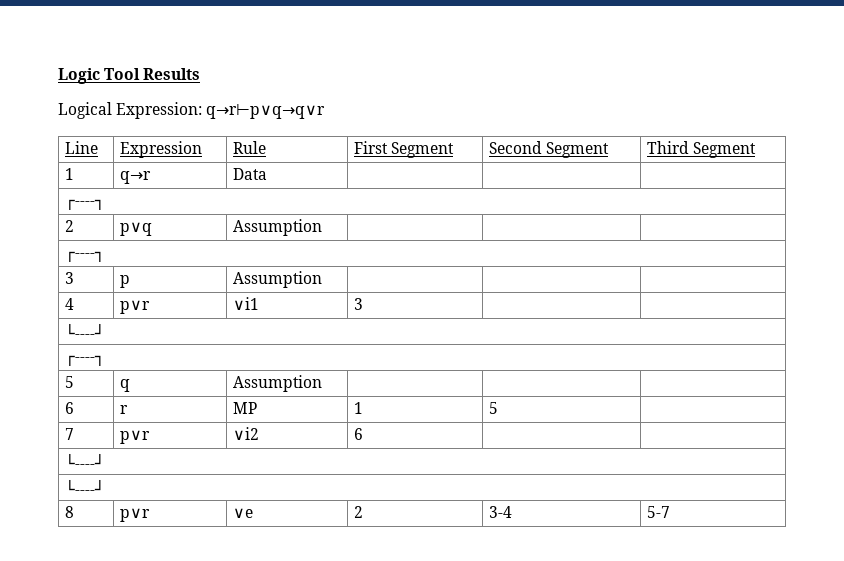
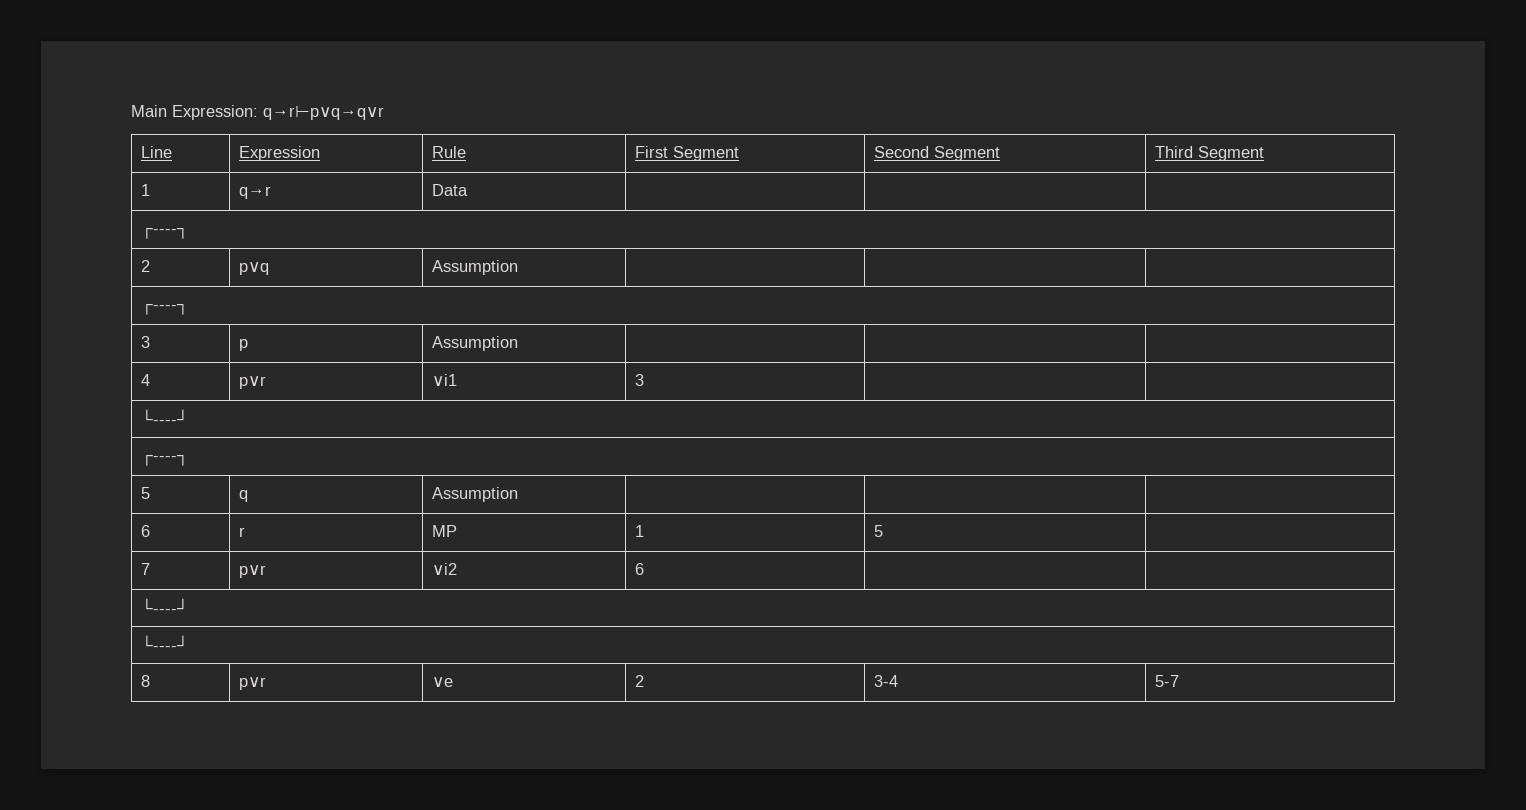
- Logic Tool Results
- Logical Expression: q→r⊢p∨q→q∨r
+ Main Expression: q→r⊢p∨q→q∨r

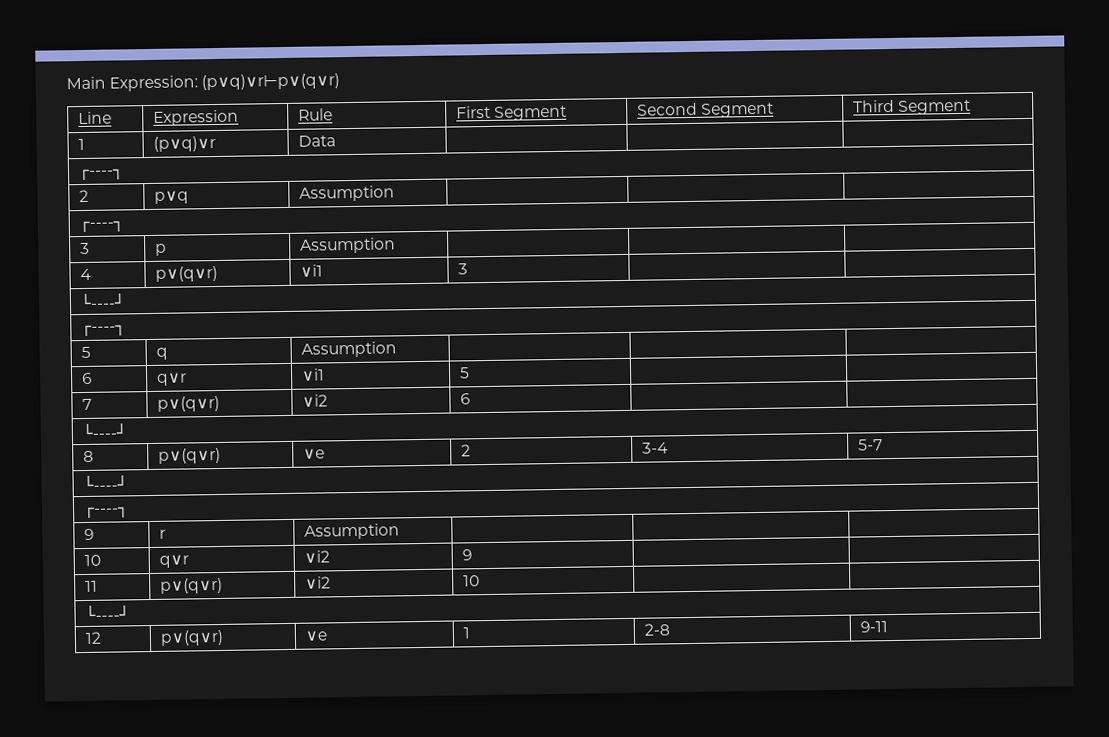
- Main Expression: q→r⊢p∨q→q∨r
+ Main Expression: (p∨q)∨r⊢p∨(q∨r)
- 1 | q→r | Data | | |
+ 1 | (p∨q)∨r | Data | | |
- 4 | p∨r | ∨i1 | 3 | |
+ 4 | p∨(q∨r) | ∨i1 | 3 | |
- 6 | r | MP | 1 | 5 |
+ 6 | q∨r | ∨i1 | 5 | |
- 7 | p∨r | ∨i2 | 6 | |
- └----┘
+ 7 | p∨(q∨r) | ∨i2 | 6 | |
- 8 | p∨r | ∨e | 2 | 3-4 | 5-7
+ 8 | p∨(q∨r) | ∨e | 2 | 3-4 | 5-7
+ └----┘
+ ┌----┐
+ 9 | r | Assumption | | |
+ 10 | q∨r | ∨i2 | 9 | |
+ 11 | p∨(q∨r) | ∨i2 | 10 | |
+ └----┘
+ 12 | p∨(q∨r) | ∨e | 1 | 2-8 | 9-11

